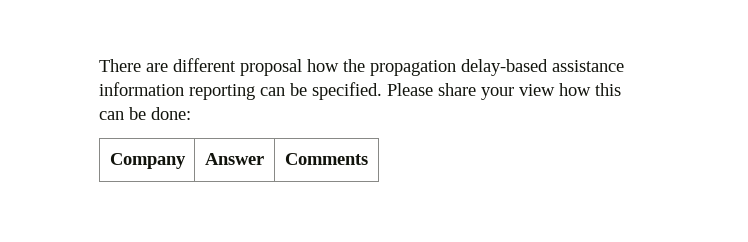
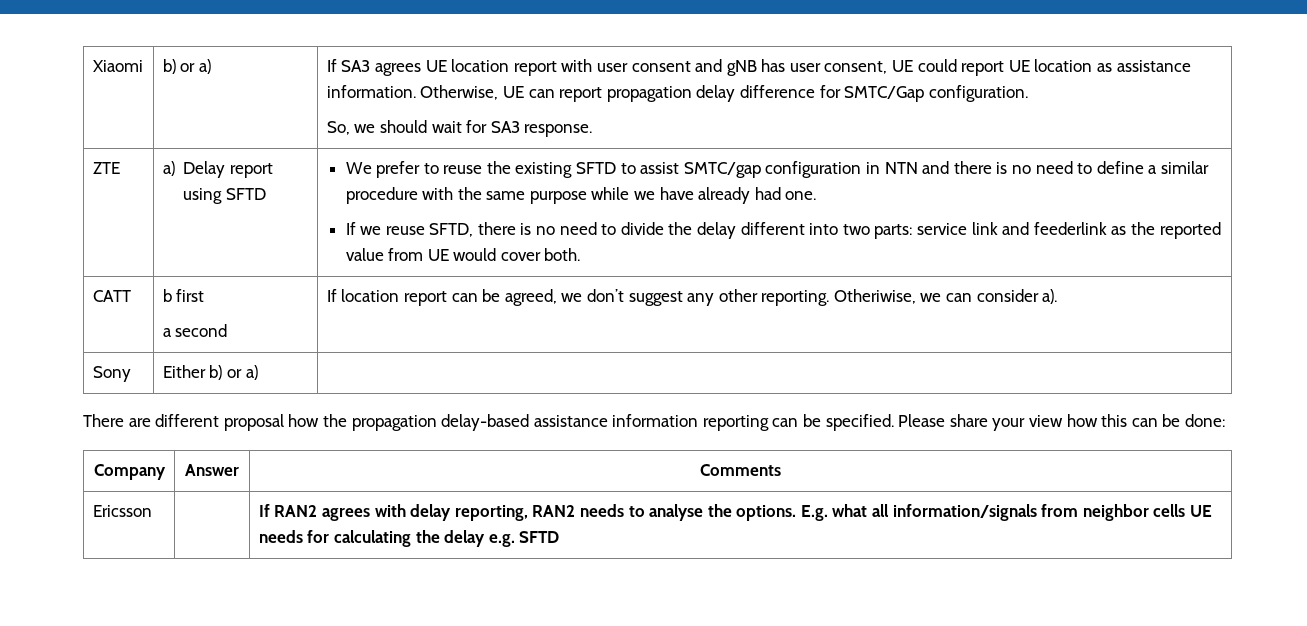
+ Xiaomi | b) or a) | If SA3 agrees UE location report with user consent and gNB has user consent, UE could report UE location as assistance information. Otherwise, UE can report propagation delay difference for SMTC/Gap configuration.
+ So, we should wait for SA3 response.
+ ZTE | a) Delay report using SFTD | We prefer to reuse the existing SFTD to assist SMTC/gap configuration in NTN and there is no need to define a similar procedure with the same purpose while we have already had one.
+ If we reuse SFTD, there is no need to divide the delay different into two parts: service link and feederlink as the reported value from UE would cover both.
+ CATT | b first
+ a second | If location report can be agreed, we don’t suggest any other reporting. Otheriwise, we can consider a).
+ Sony | Either b) or a) |
+ Ericsson | | If RAN2 agrees with delay reporting, RAN2 needs to analyse the options. E.g. what all information/signals from neighbor cells UE needs for calculating the delay e.g. SFTD

